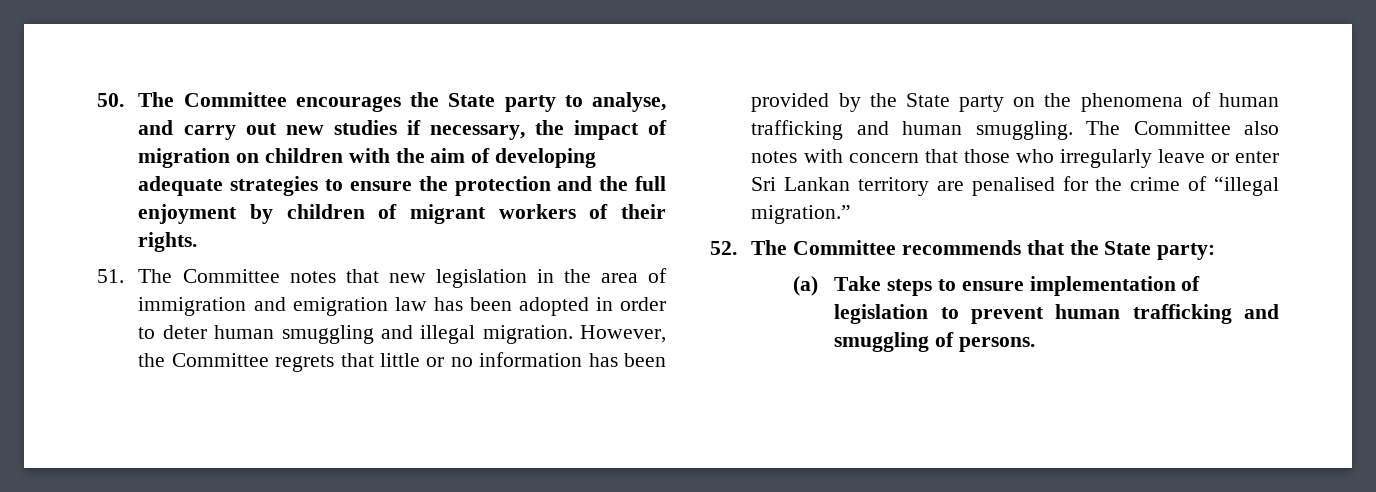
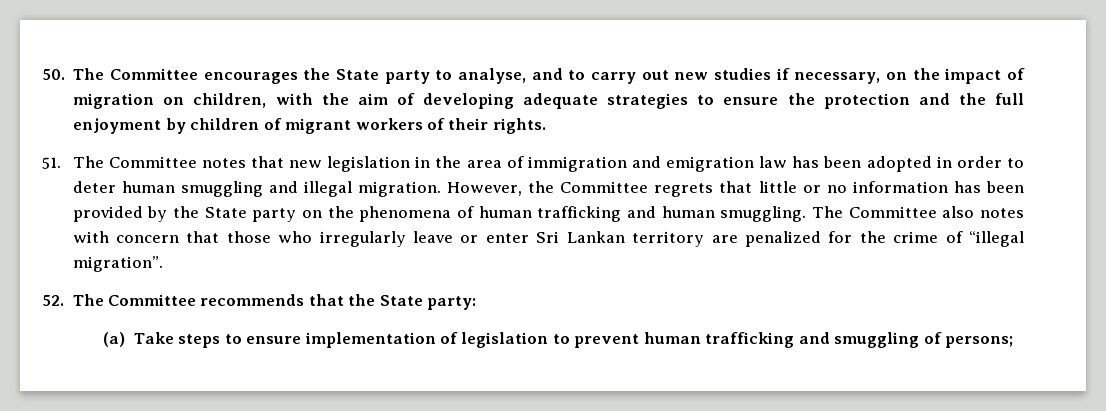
- 50. The Committee encourages the State party to analyse, and carry out new studies if necessary, the impact of migration on children with the aim of developing adequate strategies to ensure the protection and the full enjoyment by children of migrant workers of their rights.
+ 50. The Committee encourages the State party to analyse, and to carry out new studies if necessary, on the impact of migration on children, with the aim of developing adequate strategies to ensure the protection and the full enjoyment by children of migrant workers of their rights.
- The Committee also notes with concern that those who irregularly leave or enter Sri Lankan territory are penalised for the crime of “illegal migration.”
+ The Committee also notes with concern that those who irregularly leave or enter Sri Lankan territory are penalized for the crime of “illegal migration”.
- (a) Take steps to ensure implementation of legislation to prevent human trafficking and smuggling of persons.
+ (a) Take steps to ensure implementation of legislation to prevent human trafficking and smuggling of persons;

